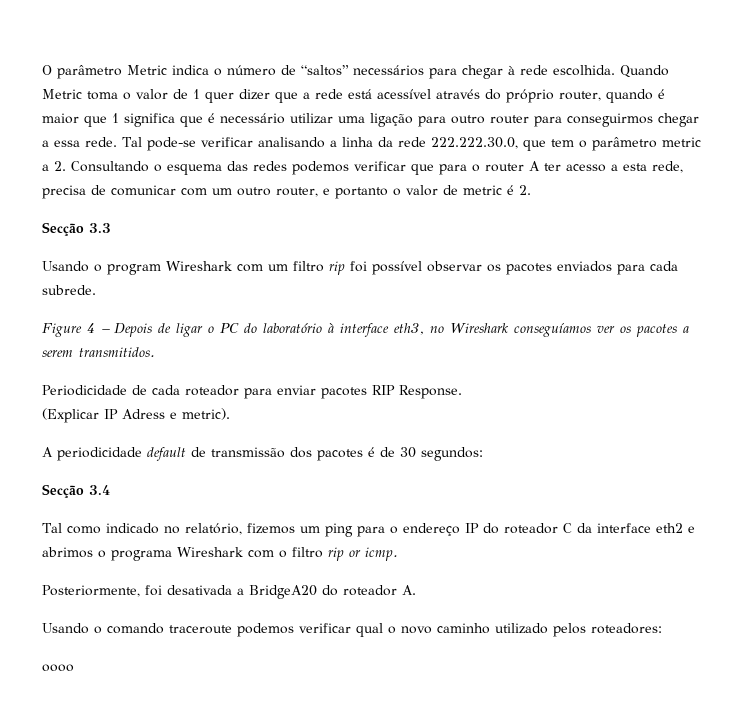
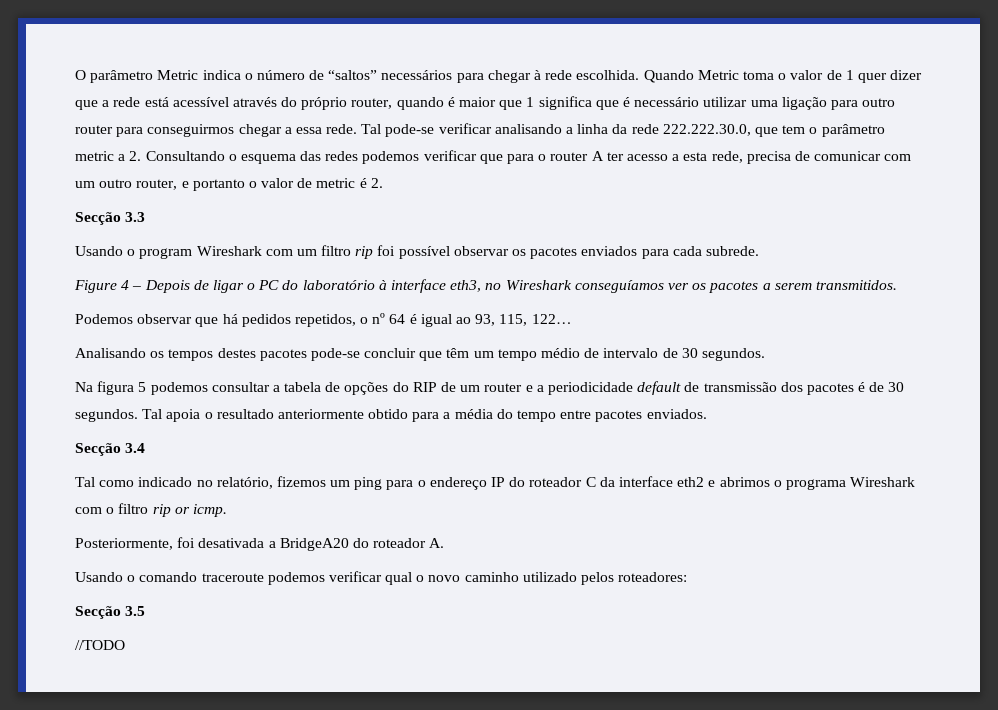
- Periodicidade de cada roteador para enviar pacotes RIP Response.
- (Explicar IP Adress e metric).
- A periodicidade default de transmissão dos pacotes é de 30 segundos:
+ Podemos observar que há pedidos repetidos, o nº 64 é igual ao 93, 115, 122…
+ Analisando os tempos destes pacotes pode-se concluir que têm um tempo médio de intervalo de 30 segundos.
+ Na figura 5 podemos consultar a tabela de opções do RIP de um router e a periodicidade default de transmissão dos pacotes é de 30 segundos. Tal apoia o resultado anteriormente obtido para a média do tempo entre pacotes enviados.
- oooo
+ Secção 3.5
+ //TODO

